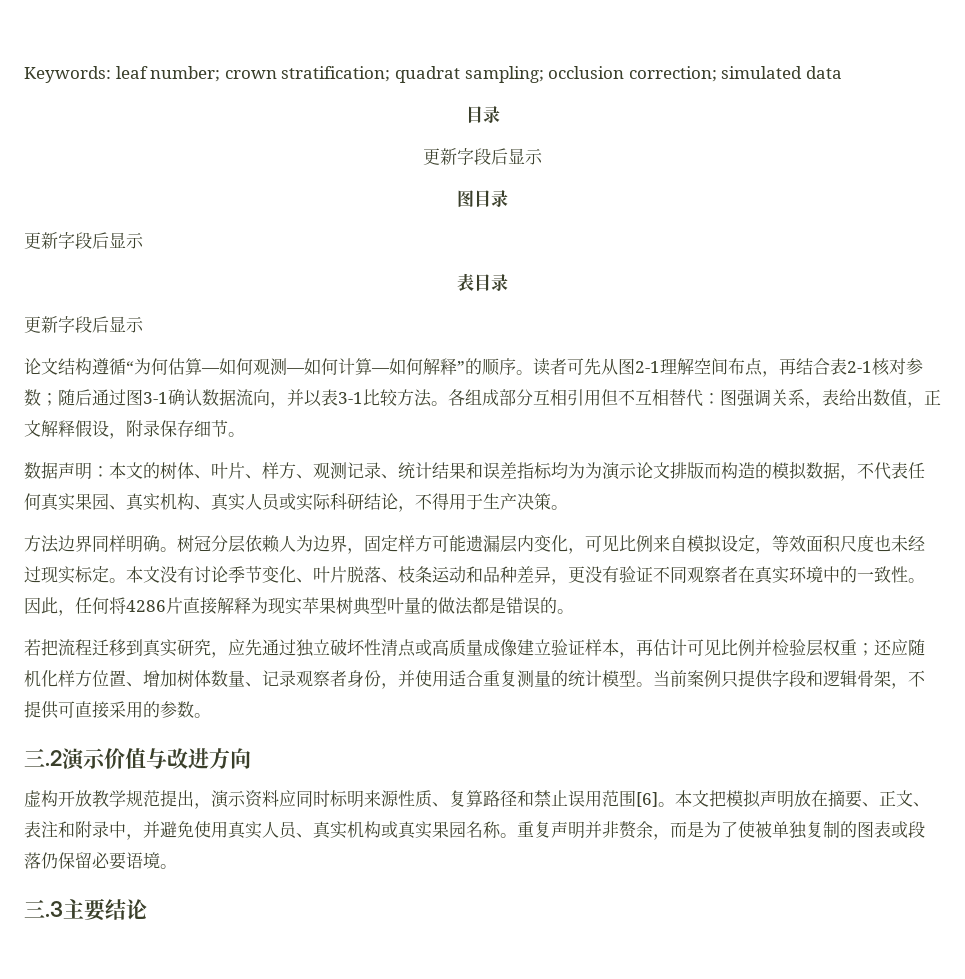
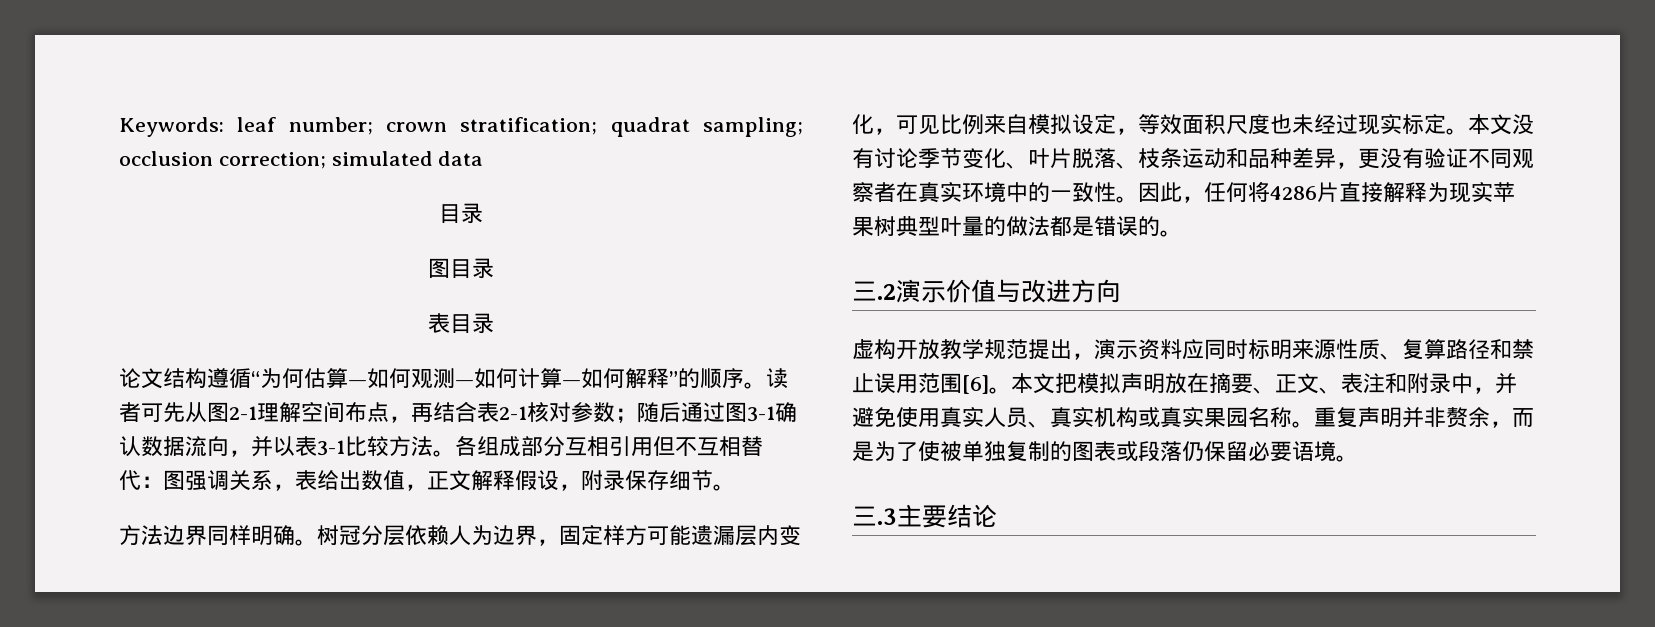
  Keywords: leaf number; crown stratification; quadrat sampling; occlusion correction; simulated data
  目录
- 更新字段后显示
  图目录
- 更新字段后显示
  表目录
- 更新字段后显示
- 数据声明：本文的树体、叶片、样方、观测记录、统计结果和误差指标均为为演示论文排版而构造的模拟数据，不代表任何真实果园、真实机构、真实人员或实际科研结论，不得用于生产决策。
- 若把流程迁移到真实研究，应先通过独立破坏性清点或高质量成像建立验证样本，再估计可见比例并检验层权重；还应随机化样方位置、增加树体数量、记录观察者身份，并使用适合重复测量的统计模型。当前案例只提供字段和逻辑骨架，不提供可直接采用的参数。

